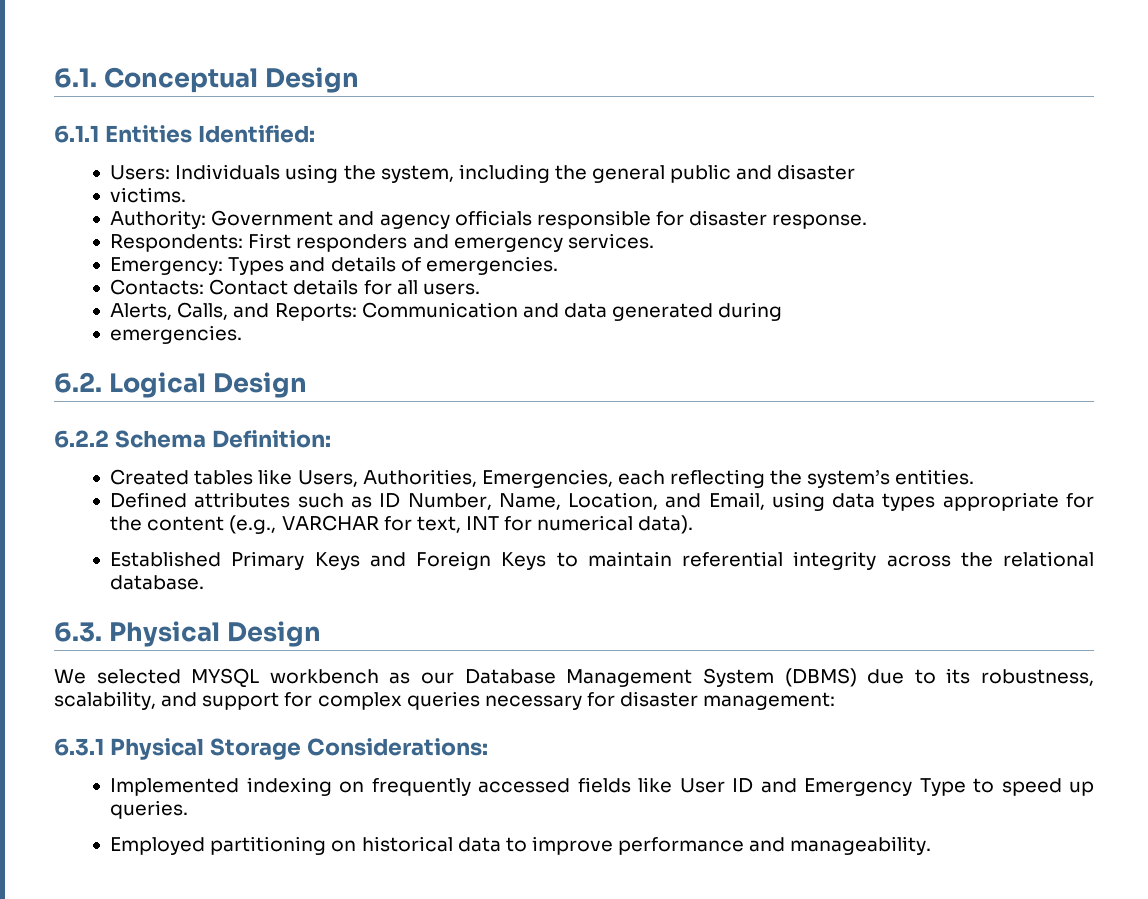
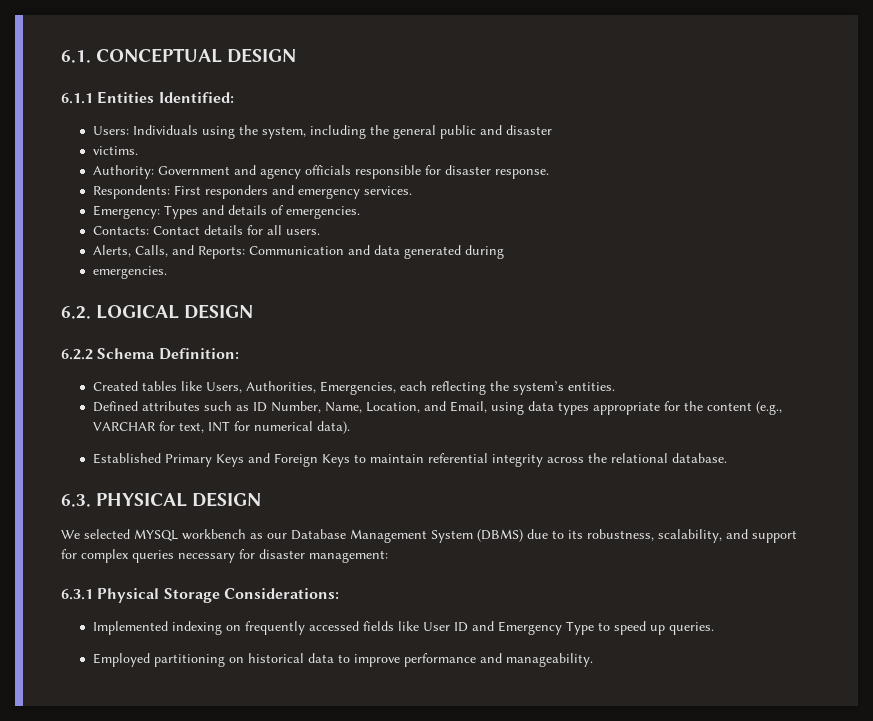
- 6.1. Conceptual Design
+ 6.1. CONCEPTUAL DESIGN
- 6.2. Logical Design
+ 6.2. LOGICAL DESIGN
- 6.3. Physical Design
+ 6.3. PHYSICAL DESIGN

